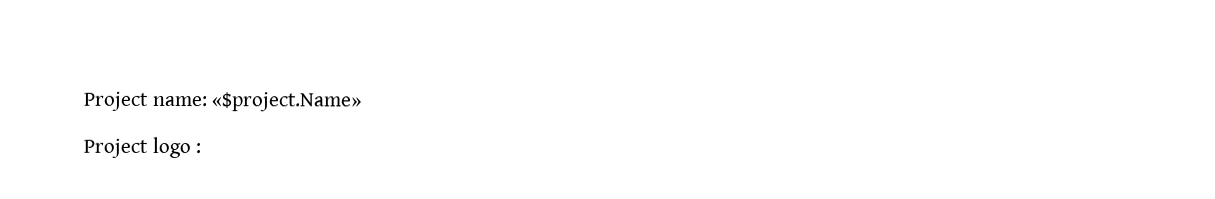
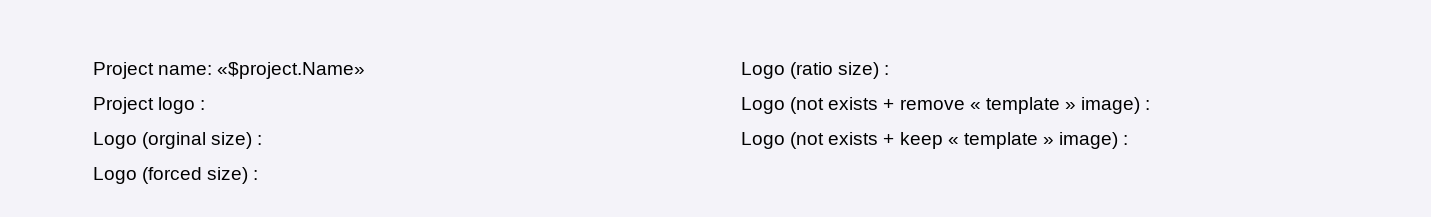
+ Logo (orginal size) :
+ Logo (forced size) :
+ Logo (ratio size) :
+ Logo (not exists + remove « template » image) :
+ Logo (not exists + keep « template » image) :

